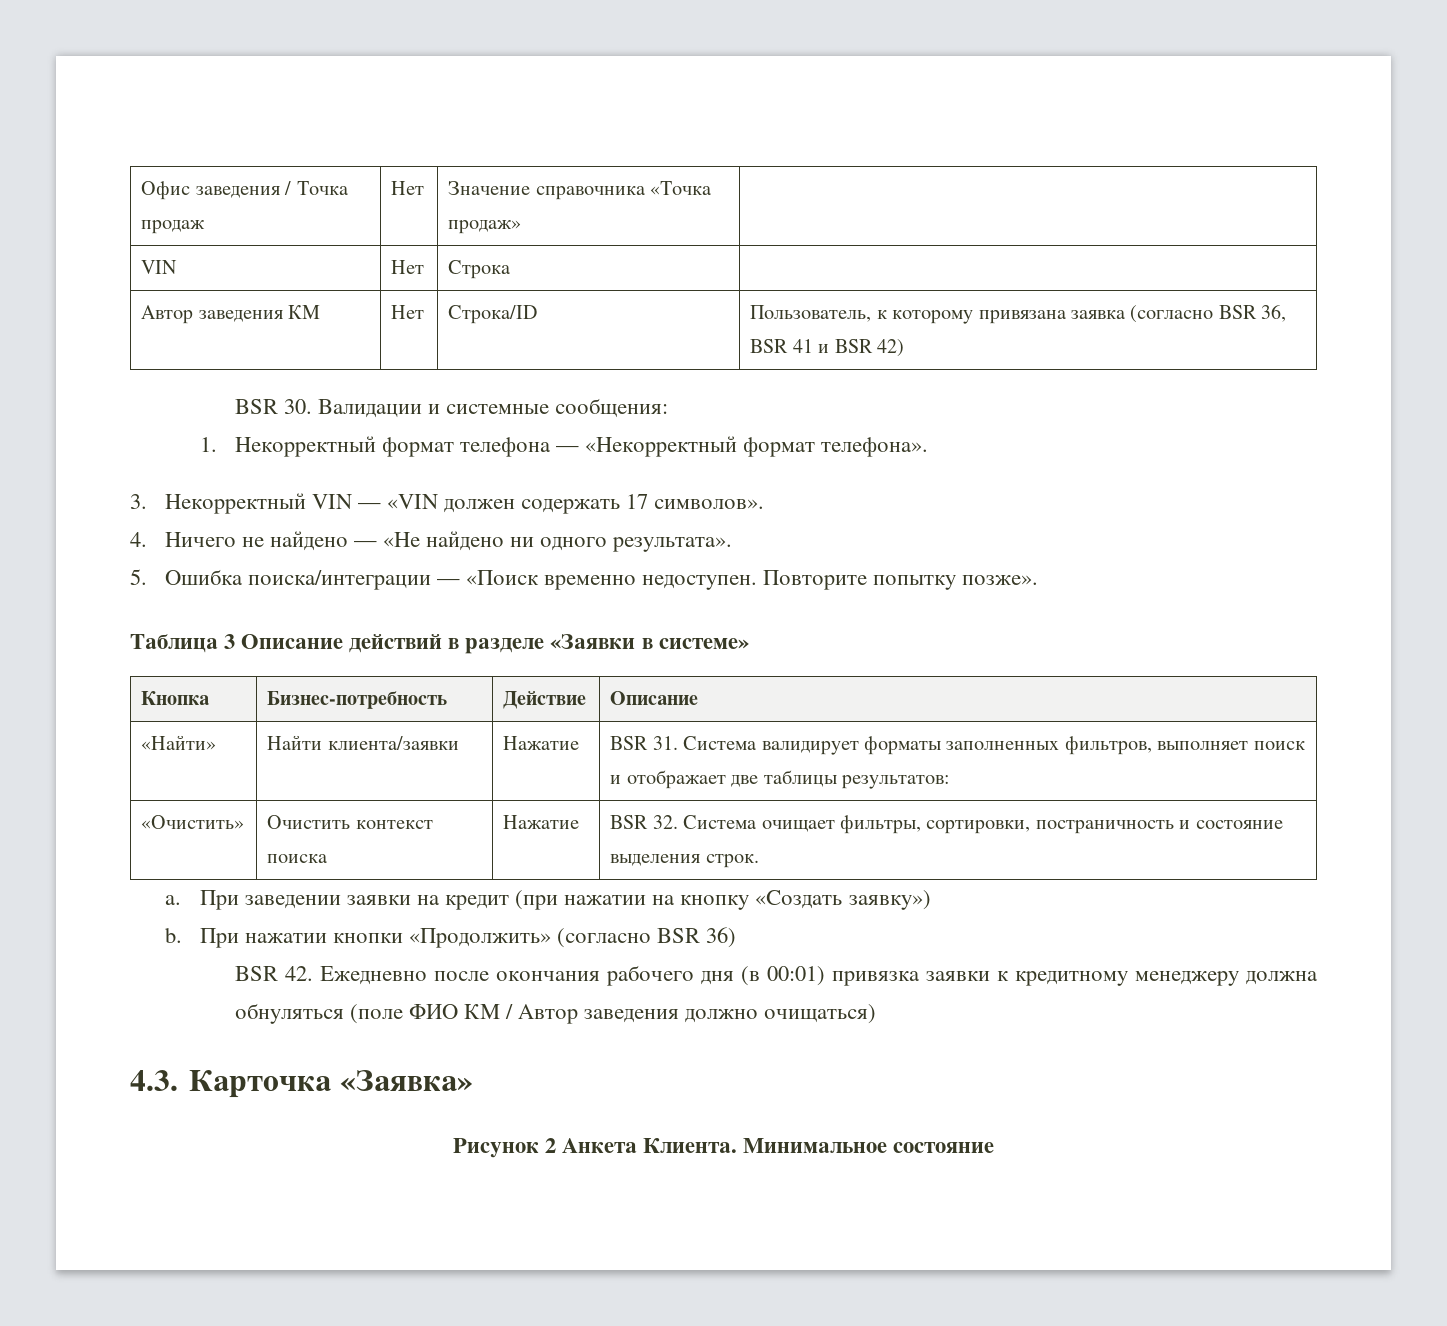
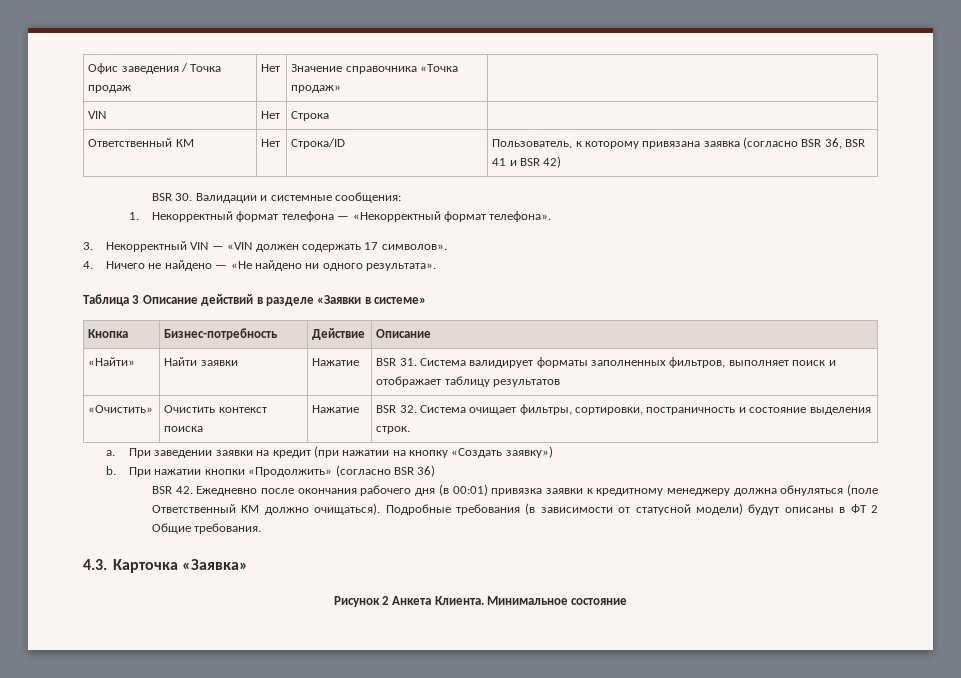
- Автор заведения КМ | Нет | Строка/ID | Пользователь, к которому привязана заявка (согласно BSR 36, BSR 41 и BSR 42)
+ Ответственный КМ | Нет | Строка/ID | Пользователь, к которому привязана заявка (согласно BSR 36, BSR 41 и BSR 42)
- 5. Ошибка поиска/интеграции — «Поиск временно недоступен. Повторите попытку позже».
- «Найти» | Найти клиента/заявки | Нажатие | BSR 31. Система валидирует форматы заполненных фильтров, выполняет поиск и отображает две таблицы результатов:
+ «Найти» | Найти заявки | Нажатие | BSR 31. Система валидирует форматы заполненных фильтров, выполняет поиск и отображает таблицу результатов
- BSR 42. Ежедневно после окончания рабочего дня (в 00:01) привязка заявки к кредитному менеджеру должна обнуляться (поле ФИО КМ / Автор заведения должно очищаться)
+ BSR 42. Ежедневно после окончания рабочего дня (в 00:01) привязка заявки к кредитному менеджеру должна обнуляться (поле Ответственный КМ должно очищаться). Подробные требования (в зависимости от статусной модели) будут описаны в ФТ 2 Общие требования.

